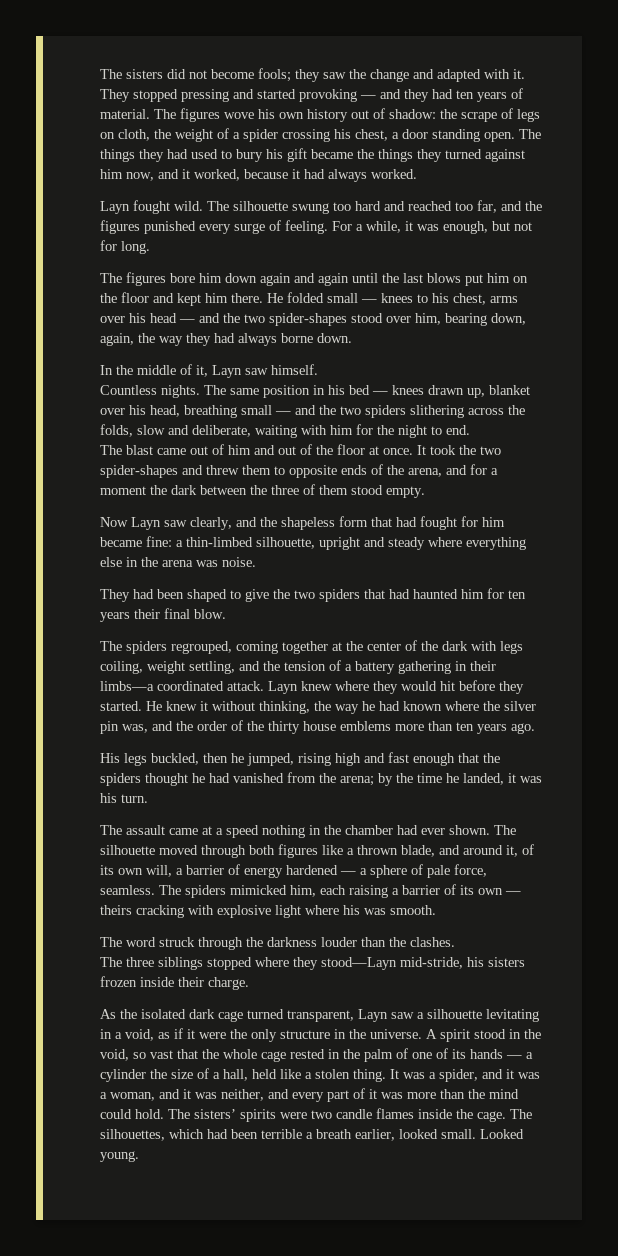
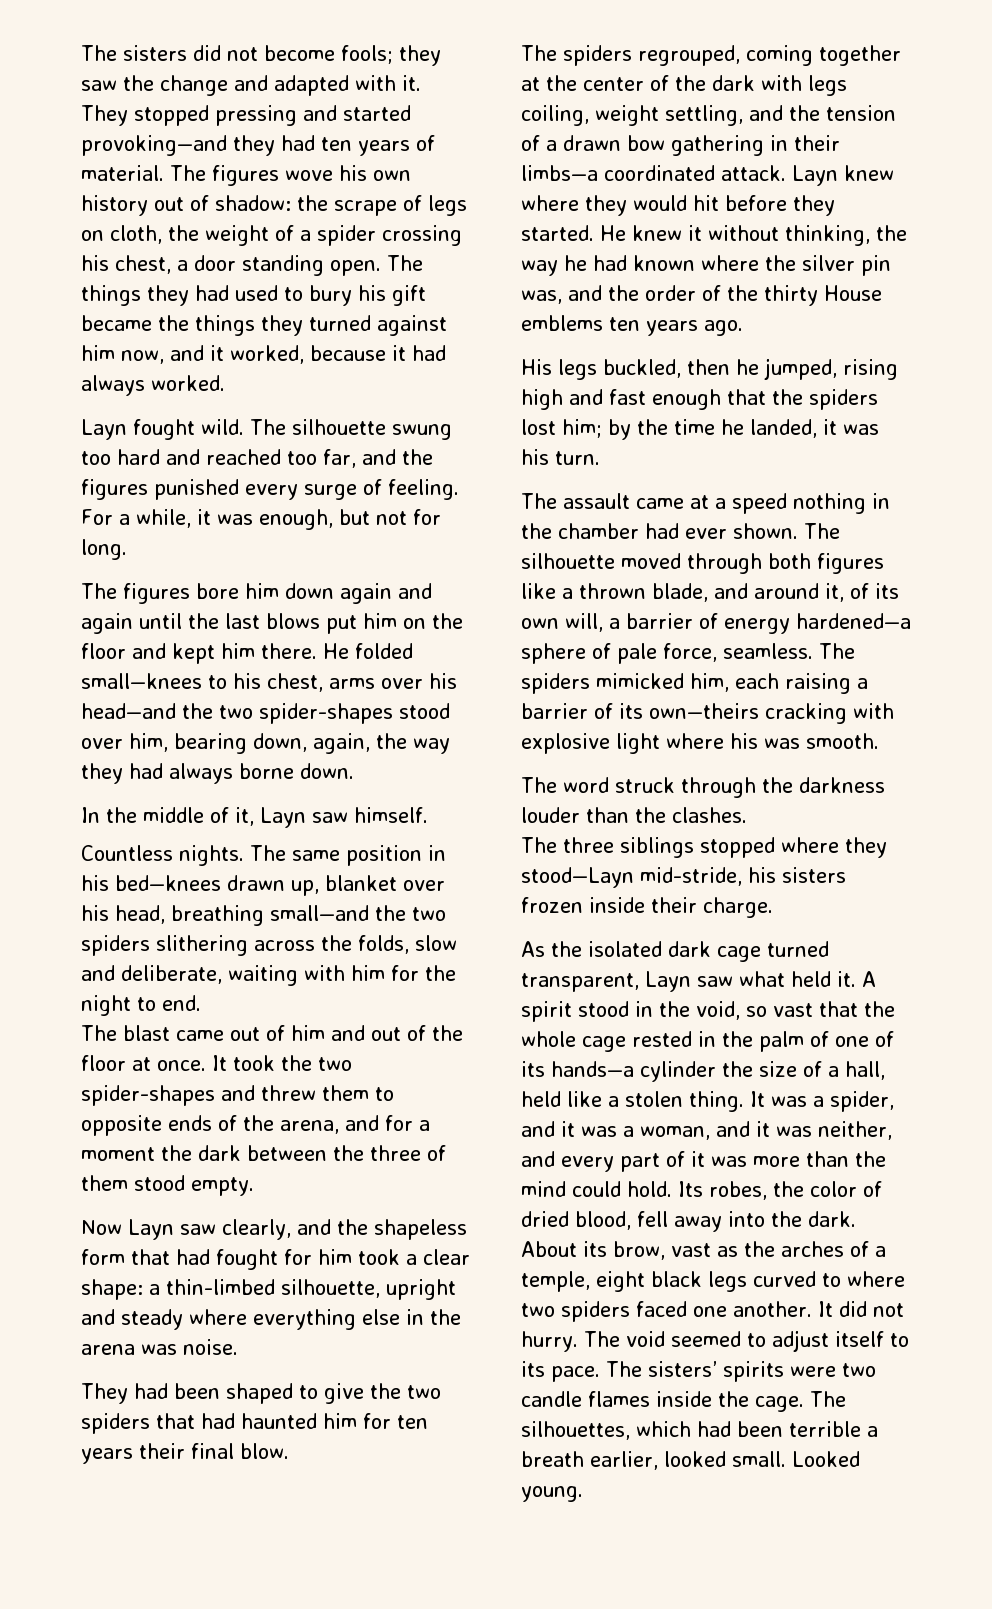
- They stopped pressing and started provoking — and they had ten years of material.
+ They stopped pressing and started provoking—and they had ten years of material.
- He folded small — knees to his chest, arms over his head — and the two spider-shapes stood over him, bearing down, again, the way they had always borne down.
+ He folded small—knees to his chest, arms over his head—and the two spider-shapes stood over him, bearing down, again, the way they had always borne down.
- The same position in his bed — knees drawn up, blanket over his head, breathing small — and the two spiders slithering across the folds, slow and deliberate, waiting with him for the night to end.
+ The same position in his bed—knees drawn up, blanket over his head, breathing small—and the two spiders slithering across the folds, slow and deliberate, waiting with him for the night to end.
- Now Layn saw clearly, and the shapeless form that had fought for him became fine: a thin-limbed silhouette, upright and steady where everything else in the arena was noise.
+ Now Layn saw clearly, and the shapeless form that had fought for him took a clear shape: a thin-limbed silhouette, upright and steady where everything else in the arena was noise.
- The spiders regrouped, coming together at the center of the dark with legs coiling, weight settling, and the tension of a battery gathering in their limbs—a coordinated attack.
+ The spiders regrouped, coming together at the center of the dark with legs coiling, weight settling, and the tension of a drawn bow gathering in their limbs—a coordinated attack.
- He knew it without thinking, the way he had known where the silver pin was, and the order of the thirty house emblems more than ten years ago.
+ He knew it without thinking, the way he had known where the silver pin was, and the order of the thirty House emblems ten years ago.
- His legs buckled, then he jumped, rising high and fast enough that the spiders thought he had vanished from the arena; by the time he landed, it was his turn.
+ His legs buckled, then he jumped, rising high and fast enough that the spiders lost him; by the time he landed, it was his turn.
- The silhouette moved through both figures like a thrown blade, and around it, of its own will, a barrier of energy hardened — a sphere of pale force, seamless.
+ The silhouette moved through both figures like a thrown blade, and around it, of its own will, a barrier of energy hardened—a sphere of pale force, seamless.
- The spiders mimicked him, each raising a barrier of its own — theirs cracking with explosive light where his was smooth.
+ The spiders mimicked him, each raising a barrier of its own—theirs cracking with explosive light where his was smooth.
- As the isolated dark cage turned transparent, Layn saw a silhouette levitating in a void, as if it were the only structure in the universe.
+ As the isolated dark cage turned transparent, Layn saw what held it.
- A spirit stood in the void, so vast that the whole cage rested in the palm of one of its hands — a cylinder the size of a hall, held like a stolen thing.
+ A spirit stood in the void, so vast that the whole cage rested in the palm of one of its hands—a cylinder the size of a hall, held like a stolen thing.
+ Its robes, the color of dried blood, fell away into the dark. About its brow, vast as the arches of a temple, eight black legs curved to where two spiders faced one another. It did not hurry. The void seemed to adjust itself to its pace.

